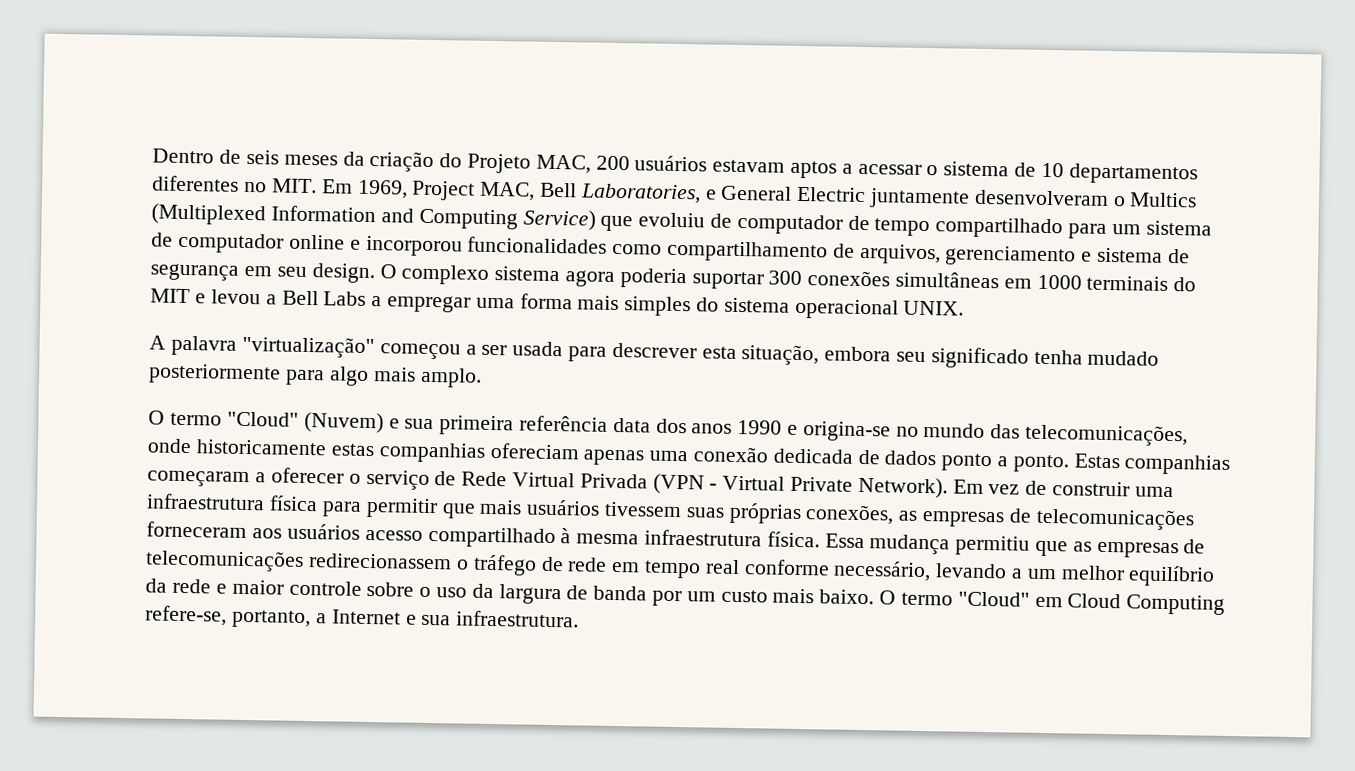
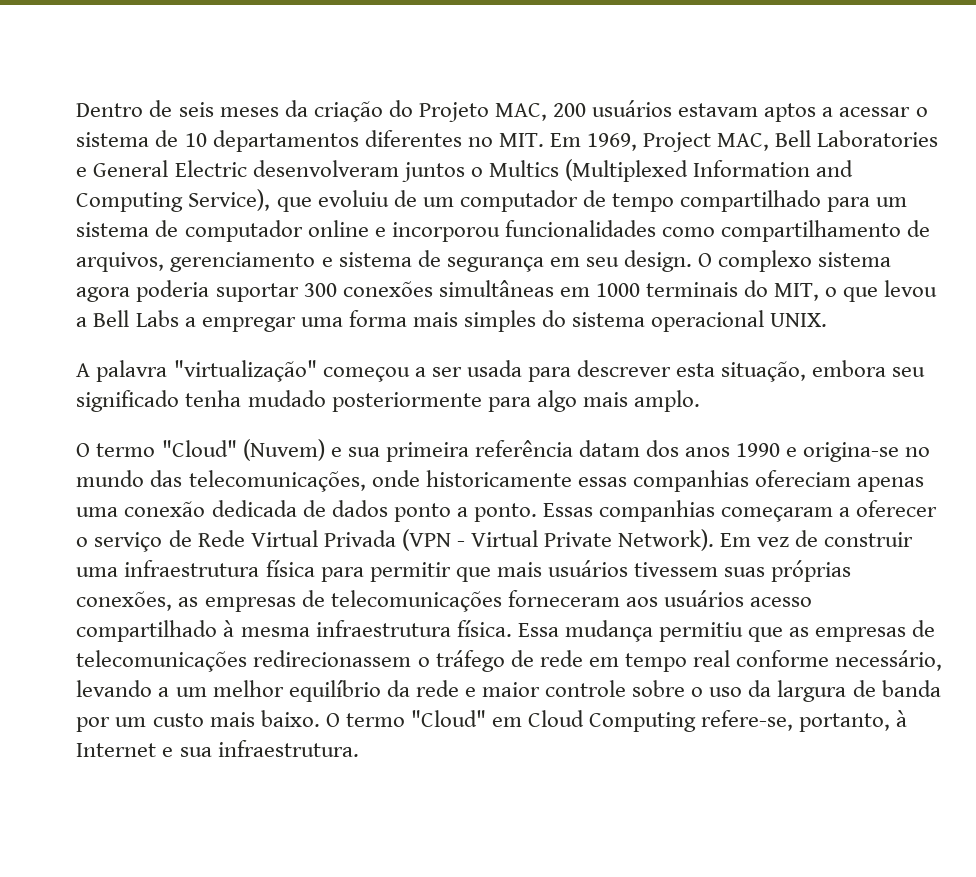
- Dentro de seis meses da criação do Projeto MAC, 200 usuários estavam aptos a acessar o sistema de 10 departamentos diferentes no MIT. Em 1969, Project MAC, Bell Laboratories, e General Electric juntamente desenvolveram o Multics (Multiplexed Information and Computing Service) que evoluiu de computador de tempo compartilhado para um sistema de computador online e incorporou funcionalidades como compartilhamento de arquivos, gerenciamento e sistema de segurança em seu design.
+ Dentro de seis meses da criação do Projeto MAC, 200 usuários estavam aptos a acessar o sistema de 10 departamentos diferentes no MIT. Em 1969, Project MAC, Bell Laboratories e General Electric desenvolveram juntos o Multics (Multiplexed Information and Computing Service), que evoluiu de um computador de tempo compartilhado para um sistema de computador online e incorporou funcionalidades como compartilhamento de arquivos, gerenciamento e sistema de segurança em seu design.
- O complexo sistema agora poderia suportar 300 conexões simultâneas em 1000 terminais do MIT e levou a Bell Labs a empregar uma forma mais simples do sistema operacional UNIX.
+ O complexo sistema agora poderia suportar 300 conexões simultâneas em 1000 terminais do MIT, o que levou a Bell Labs a empregar uma forma mais simples do sistema operacional UNIX.
- O termo "Cloud" (Nuvem) e sua primeira referência data dos anos 1990 e origina-se no mundo das telecomunicações, onde historicamente estas companhias ofereciam apenas uma conexão dedicada de dados ponto a ponto.
+ O termo "Cloud" (Nuvem) e sua primeira referência datam dos anos 1990 e origina-se no mundo das telecomunicações, onde historicamente essas companhias ofereciam apenas uma conexão dedicada de dados ponto a ponto.
- Estas companhias começaram a oferecer o serviço de Rede Virtual Privada (VPN - Virtual Private Network).
+ Essas companhias começaram a oferecer o serviço de Rede Virtual Privada (VPN - Virtual Private Network).
- O termo "Cloud" em Cloud Computing refere-se, portanto, a Internet e sua infraestrutura.
+ O termo "Cloud" em Cloud Computing refere-se, portanto, à Internet e sua infraestrutura.

